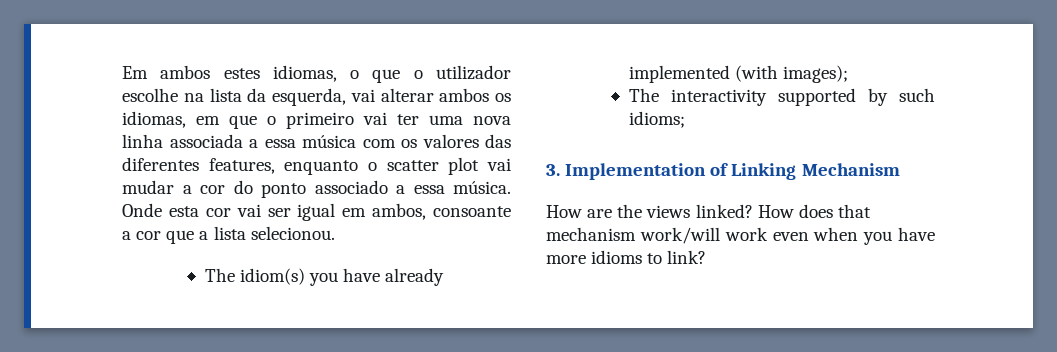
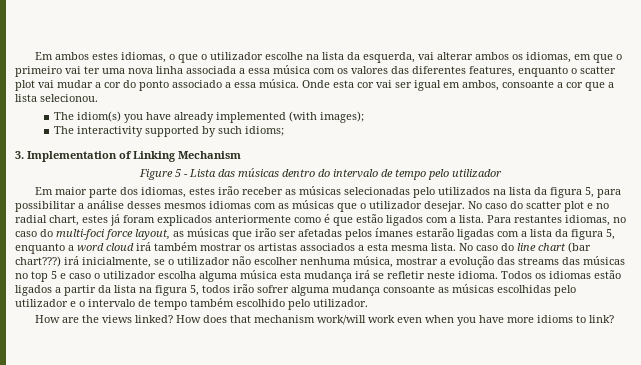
+ Figure 5 - Lista das músicas dentro do intervalo de tempo pelo utilizador
+ Em maior parte dos idiomas, estes irão receber as músicas selecionadas pelo utilizados na lista da figura 5, para possibilitar a análise desses mesmos idiomas com as músicas que o utilizador desejar. No caso do scatter plot e no radial chart, estes já foram explicados anteriormente como é que estão ligados com a lista. Para restantes idiomas, no caso do multi-foci force layout, as músicas que irão ser afetadas pelos ímanes estarão ligadas com a lista da figura 5, enquanto a word cloud irá também mostrar os artistas associados a esta mesma lista. No caso do line chart (bar chart???) irá inicialmente, se o utilizador não escolher nenhuma música, mostrar a evolução das streams das músicas no top 5 e caso o utilizador escolha alguma música esta mudança irá se refletir neste idioma. Todos os idiomas estão ligados a partir da lista na figura 5, todos irão sofrer alguma mudança consoante as músicas escolhidas pelo utilizador e o intervalo de tempo também escolhido pelo utilizador.

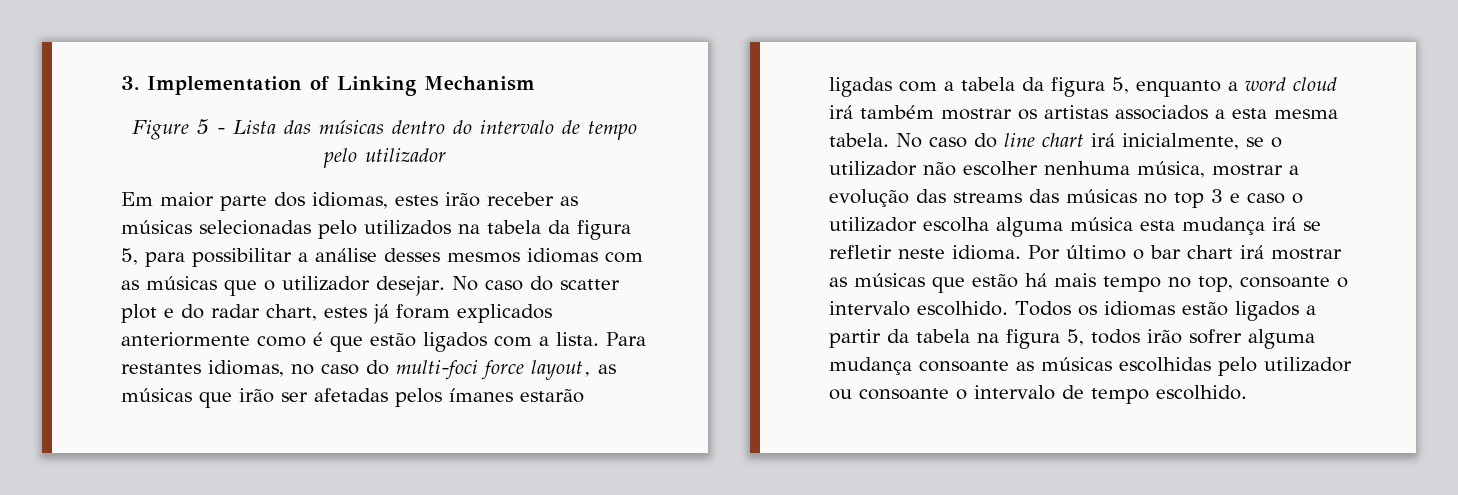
- Em ambos estes idiomas, o que o utilizador escolhe na lista da esquerda, vai alterar ambos os idiomas, em que o primeiro vai ter uma nova linha associada a essa música com os valores das diferentes features, enquanto o scatter plot vai mudar a cor do ponto associado a essa música. Onde esta cor vai ser igual em ambos, consoante a cor que a lista selecionou.
- The idiom(s) you have already implemented (with images);
- The interactivity supported by such idioms;
- Em maior parte dos idiomas, estes irão receber as músicas selecionadas pelo utilizados na lista da figura 5, para possibilitar a análise desses mesmos idiomas com as músicas que o utilizador desejar.
+ Em maior parte dos idiomas, estes irão receber as músicas selecionadas pelo utilizados na tabela da figura 5, para possibilitar a análise desses mesmos idiomas com as músicas que o utilizador desejar.
- No caso do scatter plot e no radial chart, estes já foram explicados anteriormente como é que estão ligados com a lista.
+ No caso do scatter plot e do radar chart, estes já foram explicados anteriormente como é que estão ligados com a lista.
- Para restantes idiomas, no caso do multi-foci force layout, as músicas que irão ser afetadas pelos ímanes estarão ligadas com a lista da figura 5, enquanto a word cloud irá também mostrar os artistas associados a esta mesma lista.
+ Para restantes idiomas, no caso do multi-foci force layout, as músicas que irão ser afetadas pelos ímanes estarão ligadas com a tabela da figura 5, enquanto a word cloud irá também mostrar os artistas associados a esta mesma tabela.
- No caso do line chart (bar chart???) irá inicialmente, se o utilizador não escolher nenhuma música, mostrar a evolução das streams das músicas no top 5 e caso o utilizador escolha alguma música esta mudança irá se refletir neste idioma.
+ No caso do line chart irá inicialmente, se o utilizador não escolher nenhuma música, mostrar a evolução das streams das músicas no top 3 e caso o utilizador escolha alguma música esta mudança irá se refletir neste idioma.
+ Por último o bar chart irá mostrar as músicas que estão há mais tempo no top, consoante o intervalo escolhido.
- Todos os idiomas estão ligados a partir da lista na figura 5, todos irão sofrer alguma mudança consoante as músicas escolhidas pelo utilizador e o intervalo de tempo também escolhido pelo utilizador.
- How are the views linked? How does that mechanism work/will work even when you have more idioms to link?
+ Todos os idiomas estão ligados a partir da tabela na figura 5, todos irão sofrer alguma mudança consoante as músicas escolhidas pelo utilizador ou consoante o intervalo de tempo escolhido.

